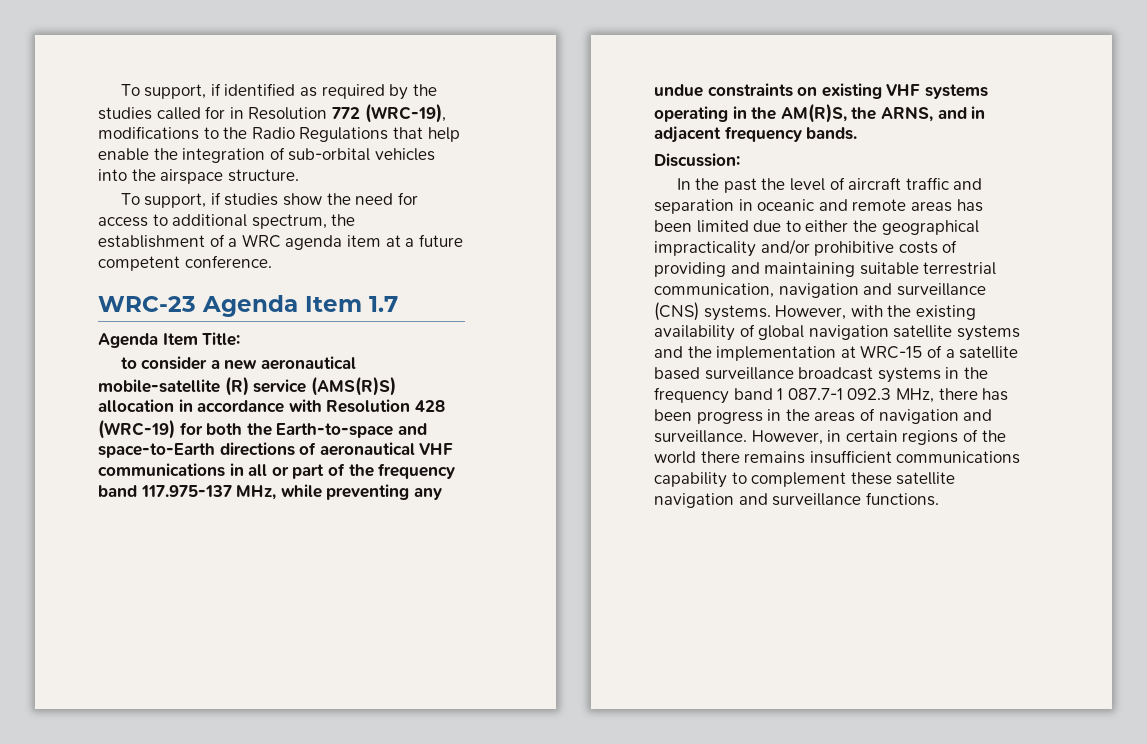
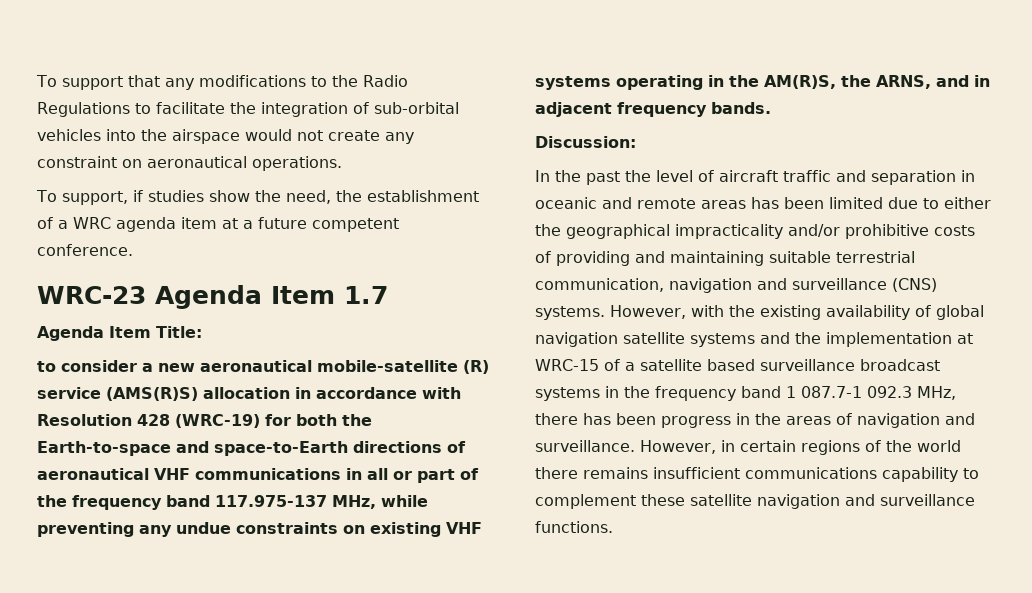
- To support, if identified as required by the studies called for in Resolution 772 (WRC-19), modifications to the Radio Regulations that help enable the integration of sub-orbital vehicles into the airspace structure.
+ To support that any modifications to the Radio Regulations to facilitate the integration of sub-orbital vehicles into the airspace would not create any constraint on aeronautical operations.
- To support, if studies show the need for access to additional spectrum, the establishment of a WRC agenda item at a future competent conference.
+ To support, if studies show the need, the establishment of a WRC agenda item at a future competent conference.

